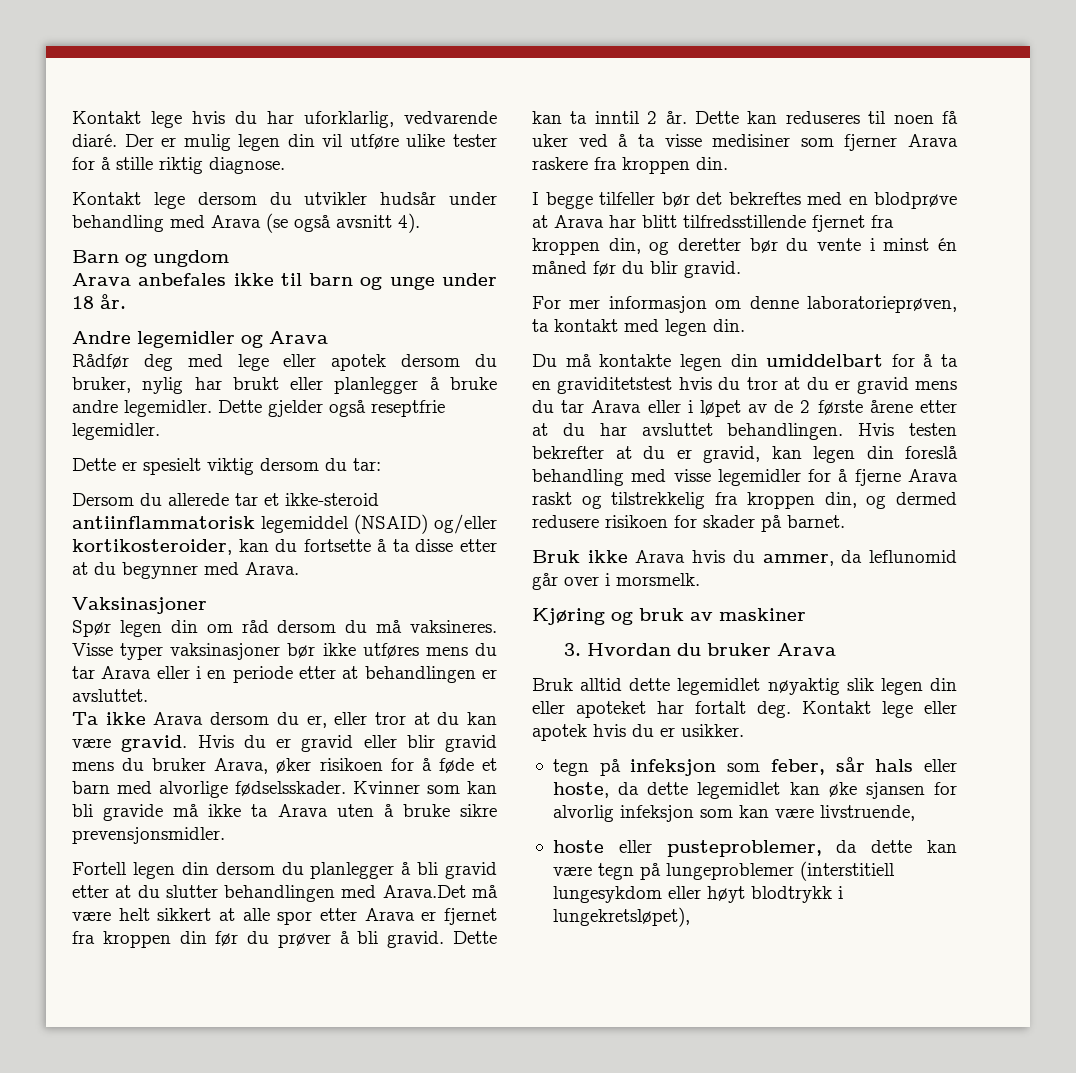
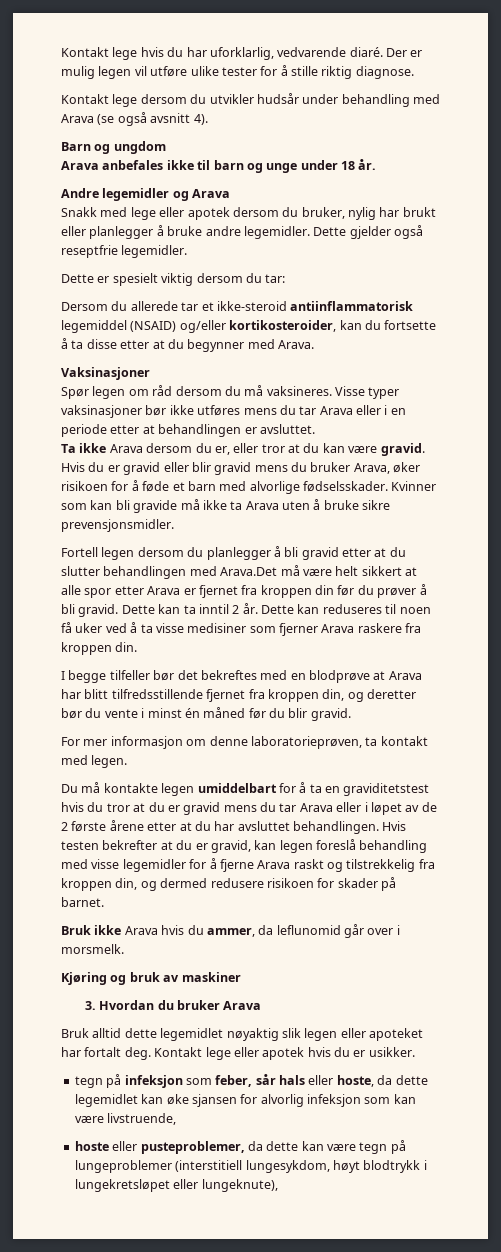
- Der er mulig legen din vil utføre ulike tester for å stille riktig diagnose.
+ Der er mulig legen vil utføre ulike tester for å stille riktig diagnose.
- Rådfør deg med lege eller apotek dersom du bruker, nylig har brukt eller planlegger å bruke andre legemidler.
+ Snakk med lege eller apotek dersom du bruker, nylig har brukt eller planlegger å bruke andre legemidler.
- Spør legen din om råd dersom du må vaksineres.
+ Spør legen om råd dersom du må vaksineres.
- Fortell legen din dersom du planlegger å bli gravid etter at du slutter behandlingen med Arava.Det må være helt sikkert at alle spor etter Arava er fjernet fra kroppen din før du prøver å bli gravid.
+ Fortell legen dersom du planlegger å bli gravid etter at du slutter behandlingen med Arava.Det må være helt sikkert at alle spor etter Arava er fjernet fra kroppen din før du prøver å bli gravid.
- For mer informasjon om denne laboratorieprøven, ta kontakt med legen din.
+ For mer informasjon om denne laboratorieprøven, ta kontakt med legen.
- Du må kontakte legen din umiddelbart for å ta en graviditetstest hvis du tror at du er gravid mens du tar Arava eller i løpet av de 2 første årene etter at du har avsluttet behandlingen.
+ Du må kontakte legen umiddelbart for å ta en graviditetstest hvis du tror at du er gravid mens du tar Arava eller i løpet av de 2 første årene etter at du har avsluttet behandlingen.
- Hvis testen bekrefter at du er gravid, kan legen din foreslå behandling med visse legemidler for å fjerne Arava raskt og tilstrekkelig fra kroppen din, og dermed redusere risikoen for skader på barnet.
+ Hvis testen bekrefter at du er gravid, kan legen foreslå behandling med visse legemidler for å fjerne Arava raskt og tilstrekkelig fra kroppen din, og dermed redusere risikoen for skader på barnet.
- Bruk alltid dette legemidlet nøyaktig slik legen din eller apoteket har fortalt deg.
+ Bruk alltid dette legemidlet nøyaktig slik legen eller apoteket har fortalt deg.
- hoste eller pusteproblemer, da dette kan være tegn på lungeproblemer (interstitiell lungesykdom eller høyt blodtrykk i lungekretsløpet),
+ hoste eller pusteproblemer, da dette kan være tegn på lungeproblemer (interstitiell lungesykdom, høyt blodtrykk i lungekretsløpet eller lungeknute),

